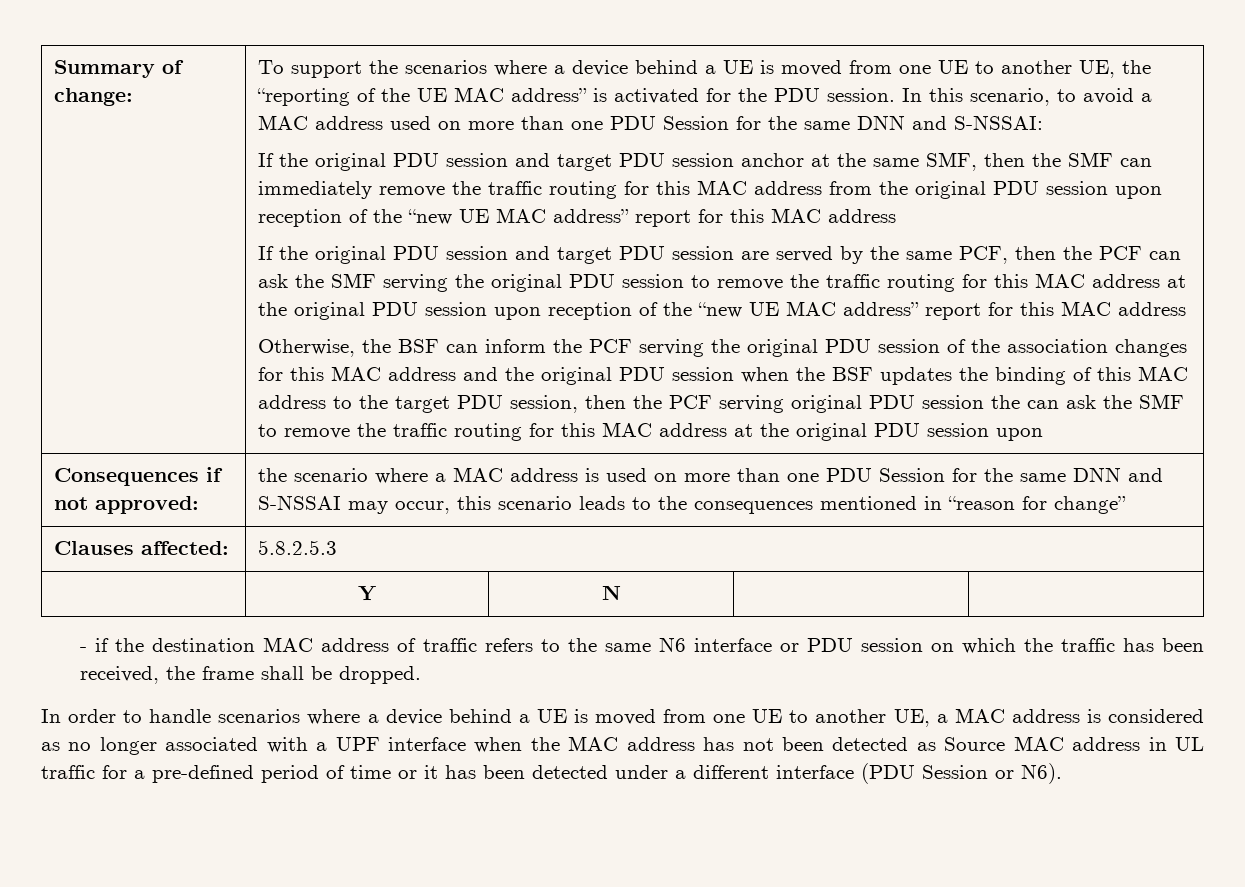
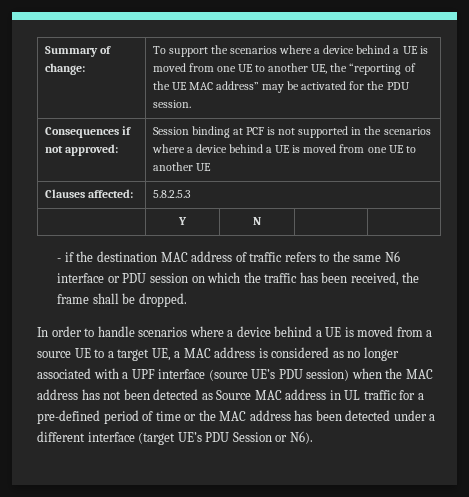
- To support the scenarios where a device behind a UE is moved from one UE to another UE, the “reporting of the UE MAC address” is activated for the PDU session. In this scenario, to avoid a MAC address used on more than one PDU Session for the same DNN and S-NSSAI:
- If the original PDU session and target PDU session anchor at the same SMF, then the SMF can immediately remove the traffic routing for this MAC address from the original PDU session upon reception of the “new UE MAC address” report for this MAC address
- If the original PDU session and target PDU session are served by the same PCF, then the PCF can ask the SMF serving the original PDU session to remove the traffic routing for this MAC address at the original PDU session upon reception of the “new UE MAC address” report for this MAC address
- Otherwise, the BSF can inform the PCF serving the original PDU session of the association changes for this MAC address and the original PDU session when the BSF updates the binding of this MAC address to the target PDU session, then the PCF serving original PDU session the can ask the SMF to remove the traffic routing for this MAC address at the original PDU session upon
- Consequences if not approved: | the scenario where a MAC address is used on more than one PDU Session for the same DNN and S-NSSAI may occur, this scenario leads to the consequences mentioned in “reason for change”
+ To support the scenarios where a device behind a UE is moved from one UE to another UE, the “reporting of the UE MAC address” may be activated for the PDU session.
+ Consequences if not approved: | Session binding at PCF is not supported in the scenarios where a device behind a UE is moved from one UE to another UE
- In order to handle scenarios where a device behind a UE is moved from one UE to another UE, a MAC address is considered as no longer associated with a UPF interface when the MAC address has not been detected as Source MAC address in UL traffic for a pre-defined period of time or it has been detected under a different interface (PDU Session or N6).
+ In order to handle scenarios where a device behind a UE is moved from a source UE to a target UE, a MAC address is considered as no longer associated with a UPF interface (source UE’s PDU session) when the MAC address has not been detected as Source MAC address in UL traffic for a pre-defined period of time or the MAC address has been detected under a different interface (target UE’s PDU Session or N6).

